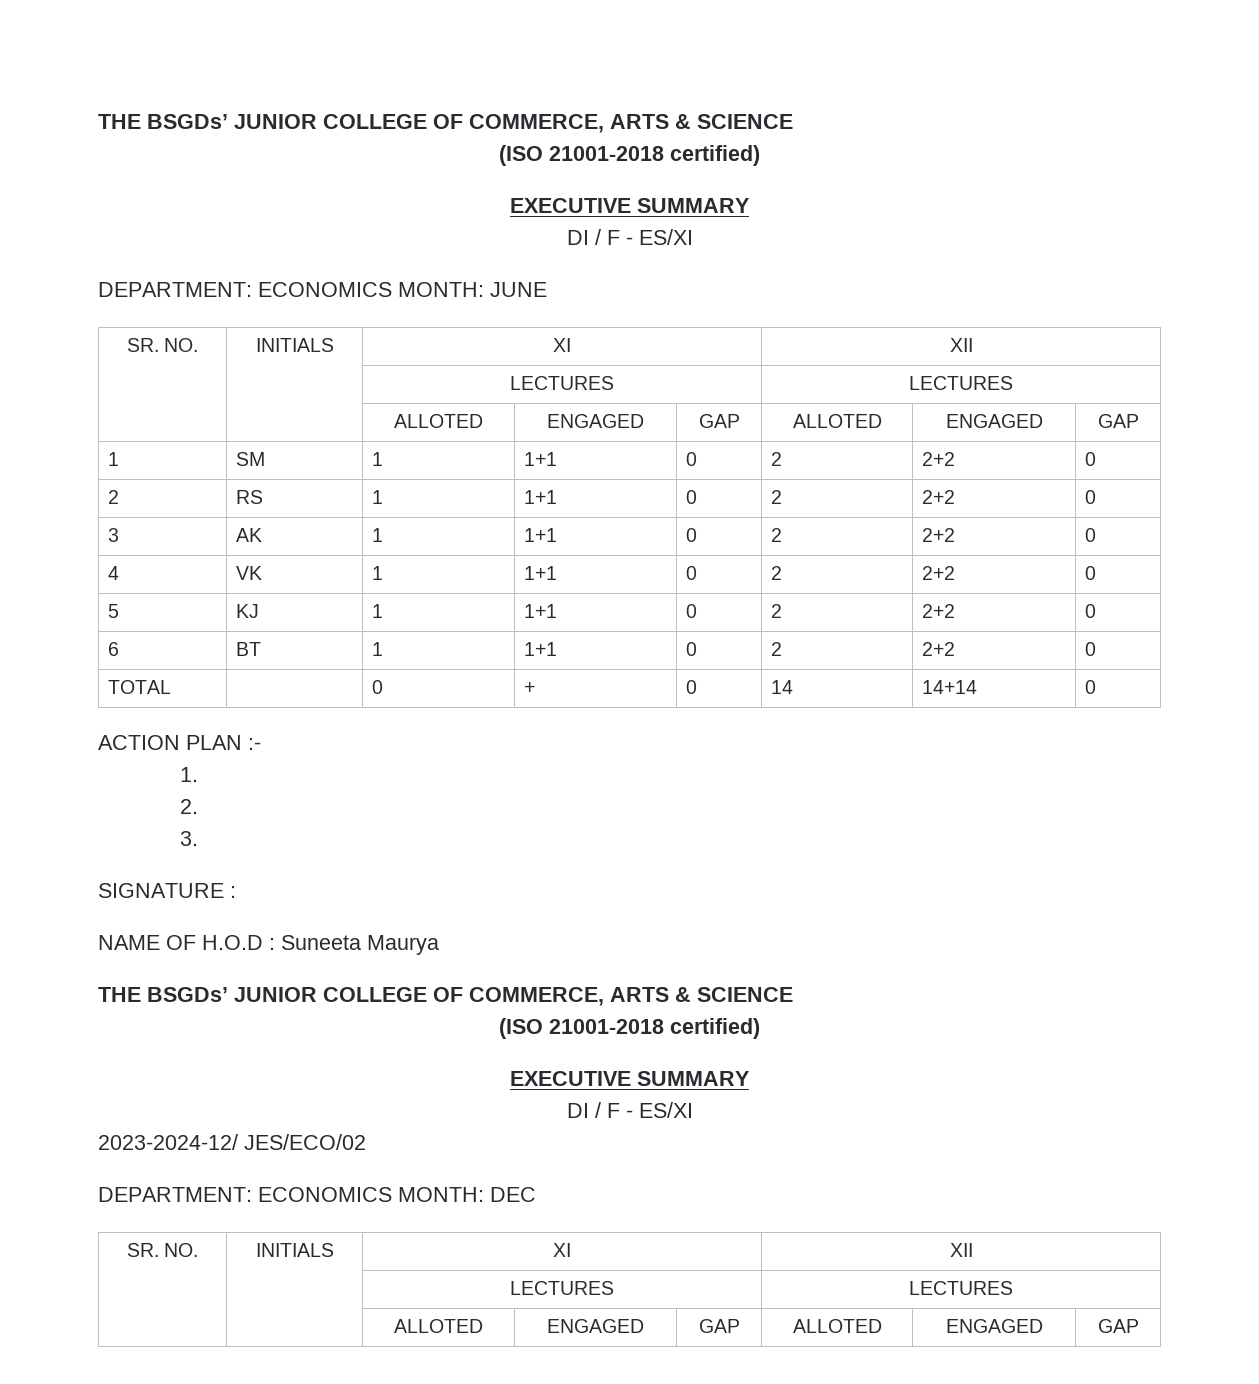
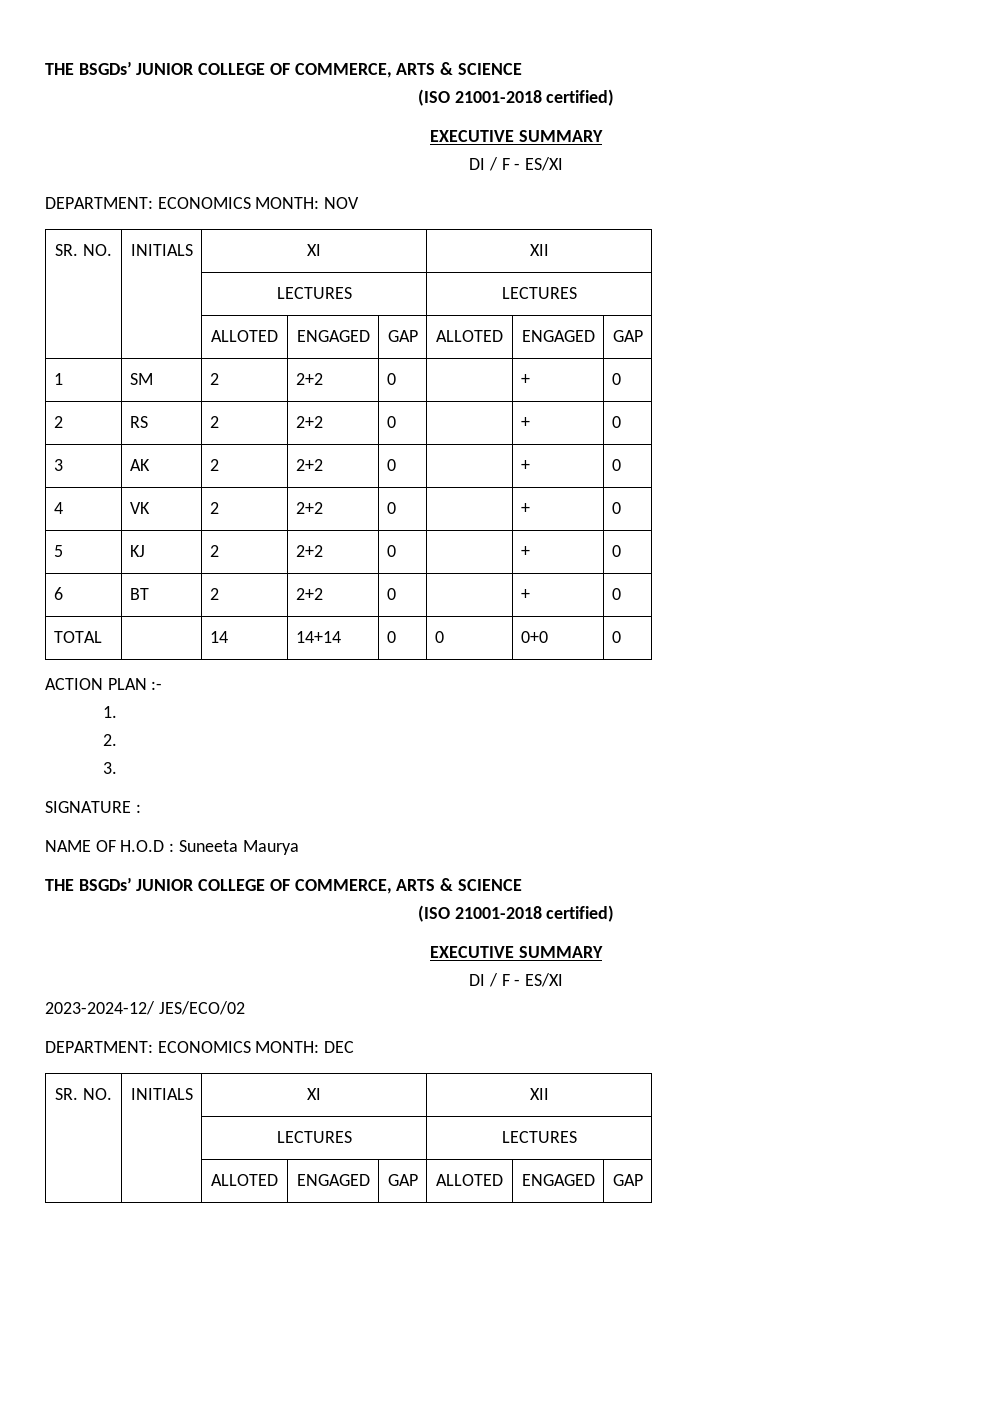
- DEPARTMENT: ECONOMICS MONTH: JUNE
+ DEPARTMENT: ECONOMICS MONTH: NOV
- 1 | SM | 1 | 1+1 | 0 | 2 | 2+2 | 0
+ 1 | SM | 2 | 2+2 | 0 | | + | 0
- 2 | RS | 1 | 1+1 | 0 | 2 | 2+2 | 0
+ 2 | RS | 2 | 2+2 | 0 | | + | 0
- 3 | AK | 1 | 1+1 | 0 | 2 | 2+2 | 0
+ 3 | AK | 2 | 2+2 | 0 | | + | 0
- 4 | VK | 1 | 1+1 | 0 | 2 | 2+2 | 0
+ 4 | VK | 2 | 2+2 | 0 | | + | 0
- 5 | KJ | 1 | 1+1 | 0 | 2 | 2+2 | 0
+ 5 | KJ | 2 | 2+2 | 0 | | + | 0
- 6 | BT | 1 | 1+1 | 0 | 2 | 2+2 | 0
+ 6 | BT | 2 | 2+2 | 0 | | + | 0
- TOTAL | | 0 | + | 0 | 14 | 14+14 | 0
+ TOTAL | | 14 | 14+14 | 0 | 0 | 0+0 | 0

